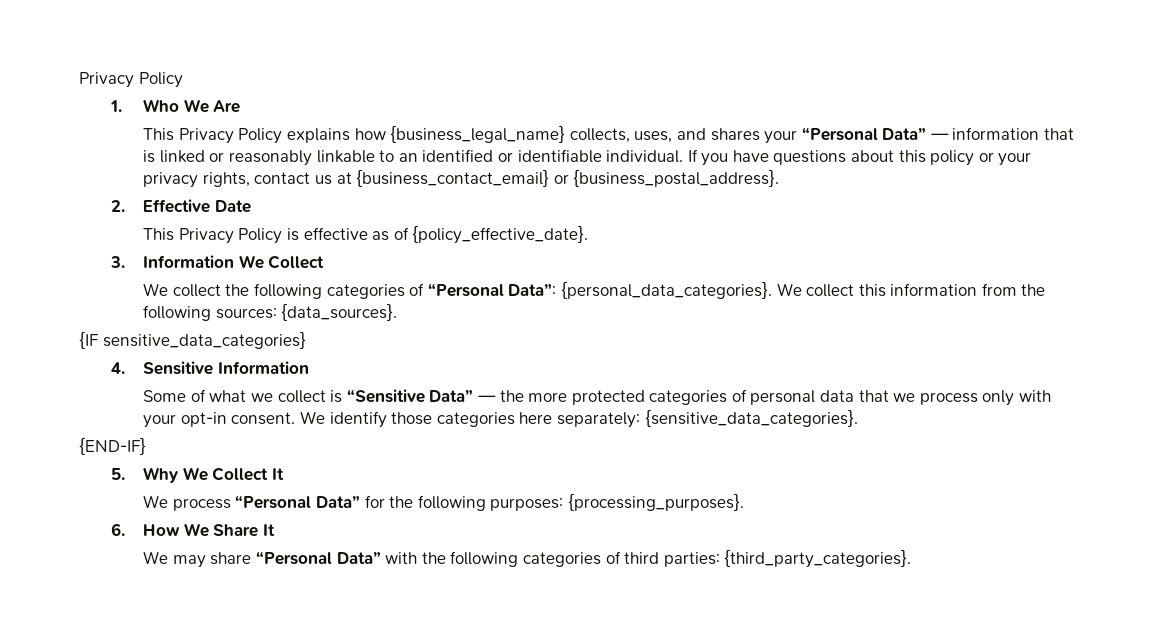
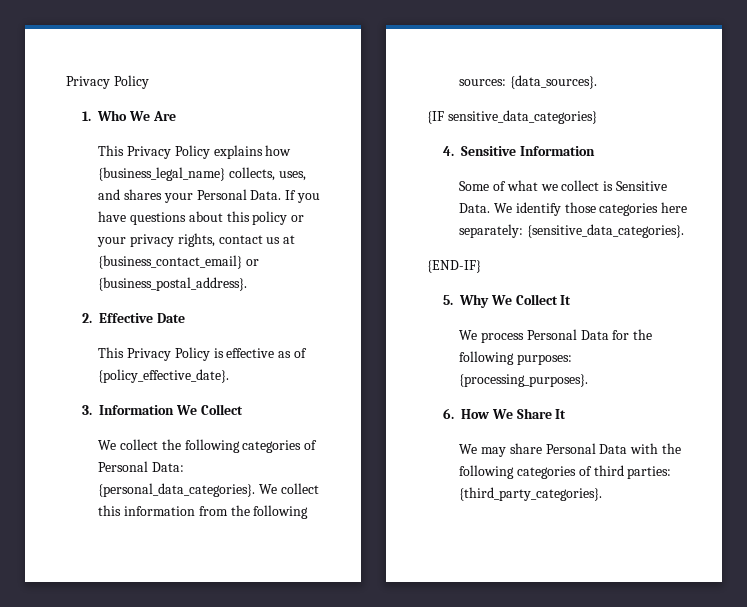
- This Privacy Policy explains how {business_legal_name} collects, uses, and shares your “Personal Data” — information that is linked or reasonably linkable to an identified or identifiable individual.
+ This Privacy Policy explains how {business_legal_name} collects, uses, and shares your Personal Data.
- We collect the following categories of “Personal Data”: {personal_data_categories}.
+ We collect the following categories of Personal Data: {personal_data_categories}.
- Some of what we collect is “Sensitive Data” — the more protected categories of personal data that we process only with your opt-in consent.
+ Some of what we collect is Sensitive Data.
- We process “Personal Data” for the following purposes: {processing_purposes}.
+ We process Personal Data for the following purposes: {processing_purposes}.
- We may share “Personal Data” with the following categories of third parties: {third_party_categories}.
+ We may share Personal Data with the following categories of third parties: {third_party_categories}.

